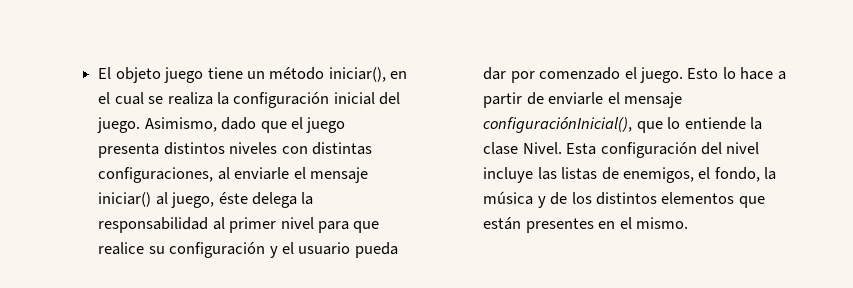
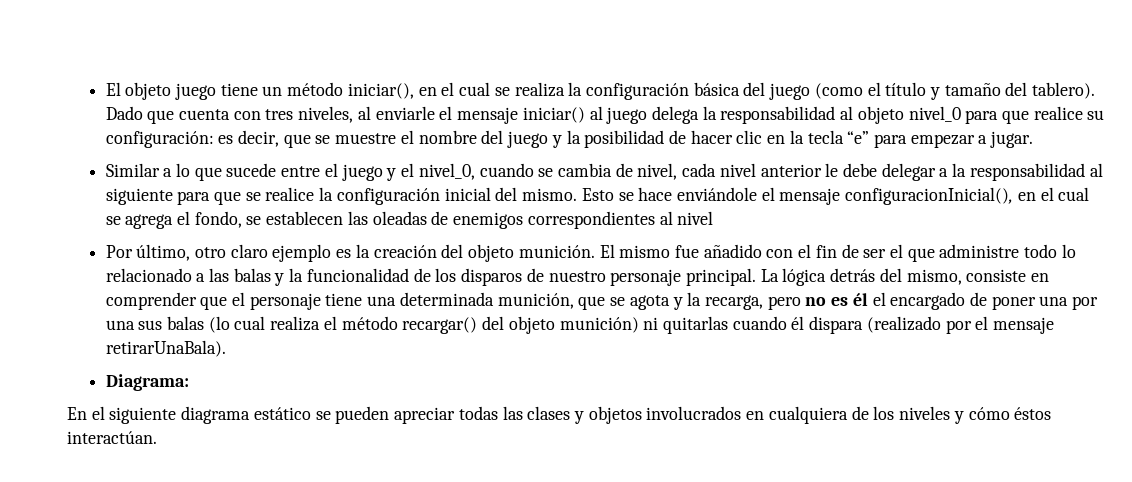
- El objeto juego tiene un método iniciar(), en el cual se realiza la configuración inicial del juego. Asimismo, dado que el juego presenta distintos niveles con distintas configuraciones, al enviarle el mensaje iniciar() al juego, éste delega la responsabilidad al primer nivel para que realice su configuración y el usuario pueda dar por comenzado el juego. Esto lo hace a partir de enviarle el mensaje configuraciónInicial(), que lo entiende la clase Nivel. Esta configuración del nivel incluye las listas de enemigos, el fondo, la música y de los distintos elementos que están presentes en el mismo.
+ El objeto juego tiene un método iniciar(), en el cual se realiza la configuración básica del juego (como el título y tamaño del tablero). Dado que cuenta con tres niveles, al enviarle el mensaje iniciar() al juego delega la responsabilidad al objeto nivel_0 para que realice su configuración: es decir, que se muestre el nombre del juego y la posibilidad de hacer clic en la tecla “e” para empezar a jugar.
+ Similar a lo que sucede entre el juego y el nivel_0, cuando se cambia de nivel, cada nivel anterior le debe delegar a la responsabilidad al siguiente para que se realice la configuración inicial del mismo. Esto se hace enviándole el mensaje configuracionInicial(), en el cual se agrega el fondo, se establecen las oleadas de enemigos correspondientes al nivel
+ Por último, otro claro ejemplo es la creación del objeto munición. El mismo fue añadido con el fin de ser el que administre todo lo relacionado a las balas y la funcionalidad de los disparos de nuestro personaje principal. La lógica detrás del mismo, consiste en comprender que el personaje tiene una determinada munición, que se agota y la recarga, pero no es él el encargado de poner una por una sus balas (lo cual realiza el método recargar() del objeto munición) ni quitarlas cuando él dispara (realizado por el mensaje retirarUnaBala).
+ Diagrama:
+ En el siguiente diagrama estático se pueden apreciar todas las clases y objetos involucrados en cualquiera de los niveles y cómo éstos interactúan.

